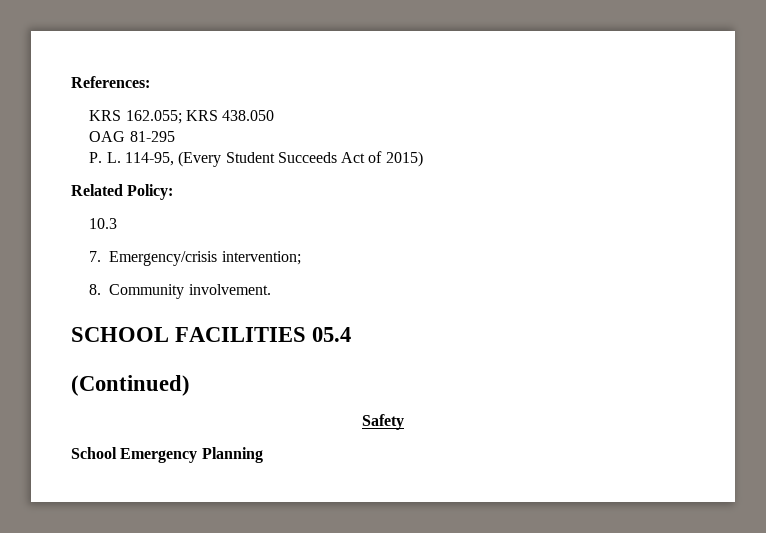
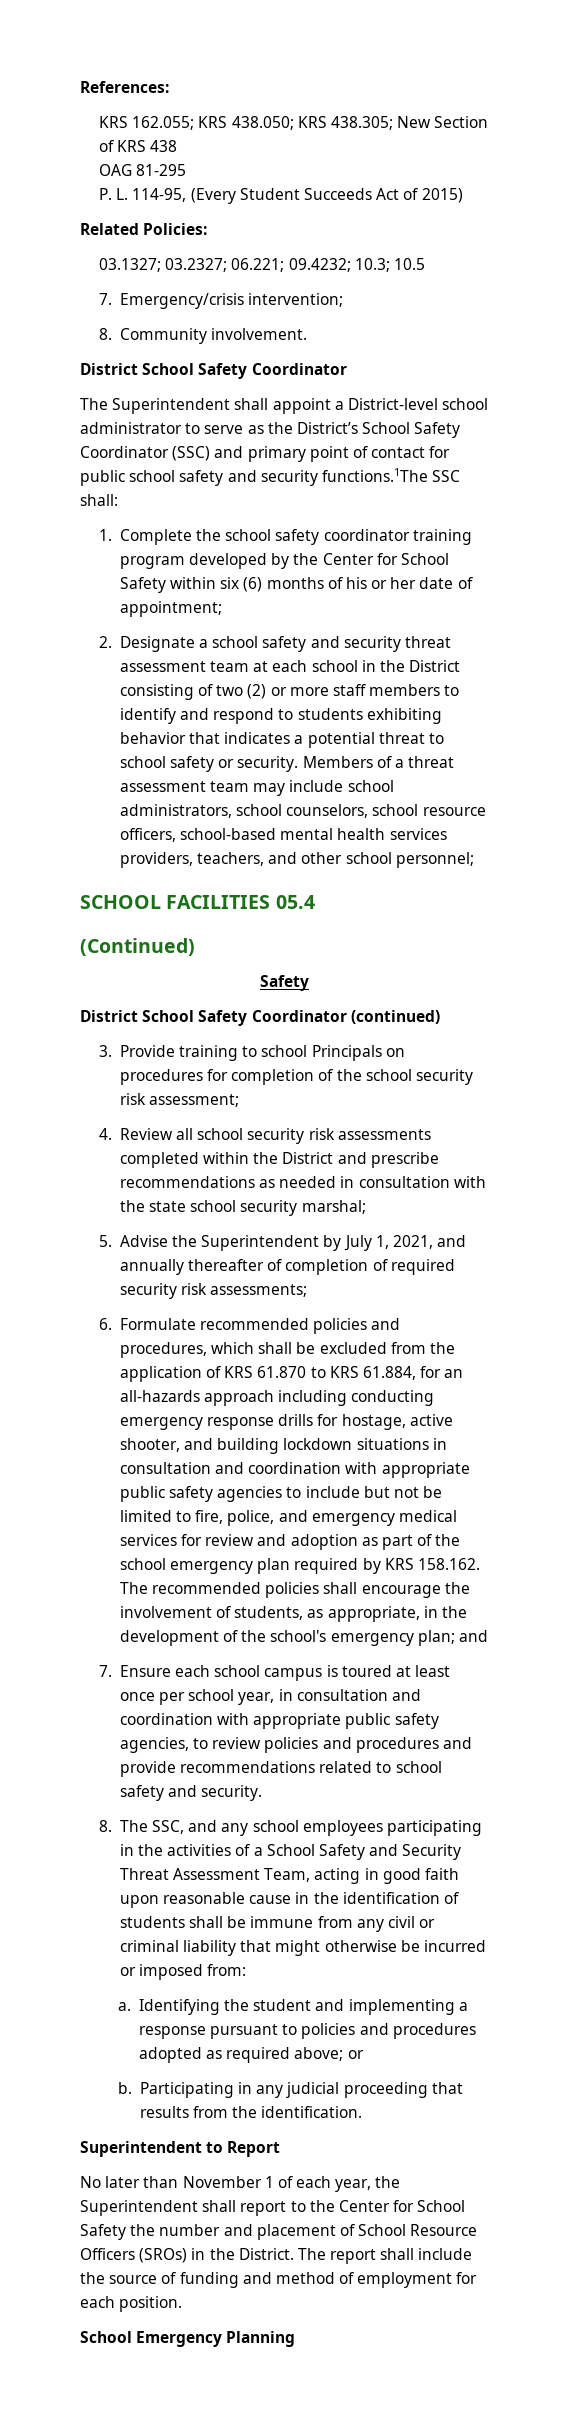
- KRS 162.055; KRS 438.050
+ KRS 162.055; KRS 438.050; KRS 438.305; New Section of KRS 438
- Related Policy:
- 10.3
+ Related Policies:
+ 03.1327; 03.2327; 06.221; 09.4232; 10.3; 10.5
  8. Community involvement.
+ District School Safety Coordinator
+ The Superintendent shall appoint a District-level school administrator to serve as the District’s School Safety Coordinator (SSC) and primary point of contact for public school safety and security functions.1The SSC shall:
+ 1. Complete the school safety coordinator training program developed by the Center for School Safety within six (6) months of his or her date of appointment;
+ 2. Designate a school safety and security threat assessment team at each school in the District consisting of two (2) or more staff members to identify and respond to students exhibiting behavior that indicates a potential threat to school safety or security. Members of a threat assessment team may include school administrators, school counselors, school resource officers, school-based mental health services providers, teachers, and other school personnel;
+ District School Safety Coordinator (continued)
+ 3. Provide training to school Principals on procedures for completion of the school security risk assessment;
+ 4. Review all school security risk assessments completed within the District and prescribe recommendations as needed in consultation with the state school security marshal;
+ 5. Advise the Superintendent by July 1, 2021, and annually thereafter of completion of required security risk assessments;
+ 6. Formulate recommended policies and procedures, which shall be excluded from the application of KRS 61.870 to KRS 61.884, for an all-hazards approach including conducting emergency response drills for hostage, active shooter, and building lockdown situations in consultation and coordination with appropriate public safety agencies to include but not be limited to fire, police, and emergency medical services for review and adoption as part of the school emergency plan required by KRS 158.162. The recommended policies shall encourage the involvement of students, as appropriate, in the development of the school's emergency plan; and
+ 7. Ensure each school campus is toured at least once per school year, in consultation and coordination with appropriate public safety agencies, to review policies and procedures and provide recommendations related to school safety and security.
+ 8. The SSC, and any school employees participating in the activities of a School Safety and Security Threat Assessment Team, acting in good faith upon reasonable cause in the identification of students shall be immune from any civil or criminal liability that might otherwise be incurred or imposed from:
+ a. Identifying the student and implementing a response pursuant to policies and procedures adopted as required above; or
+ b. Participating in any judicial proceeding that results from the identification.
+ Superintendent to Report
+ No later than November 1 of each year, the Superintendent shall report to the Center for School Safety the number and placement of School Resource Officers (SROs) in the District. The report shall include the source of funding and method of employment for each position.

